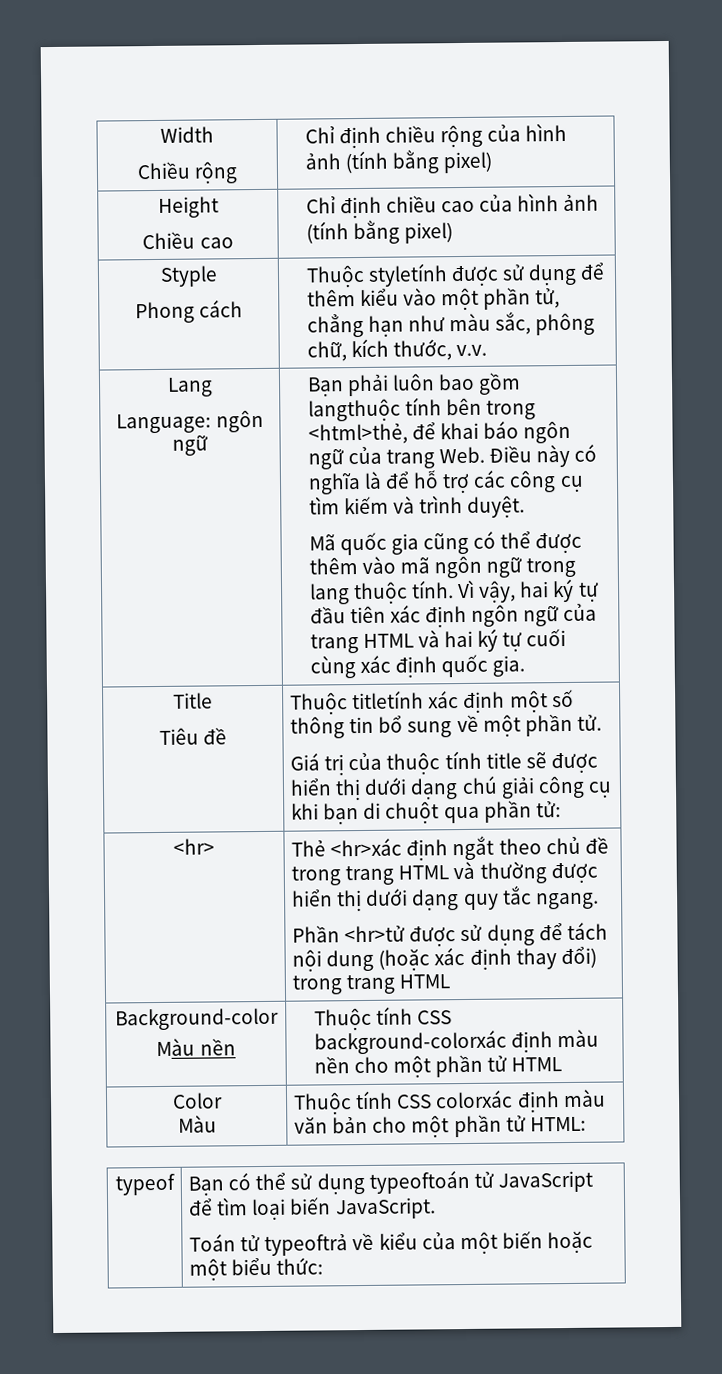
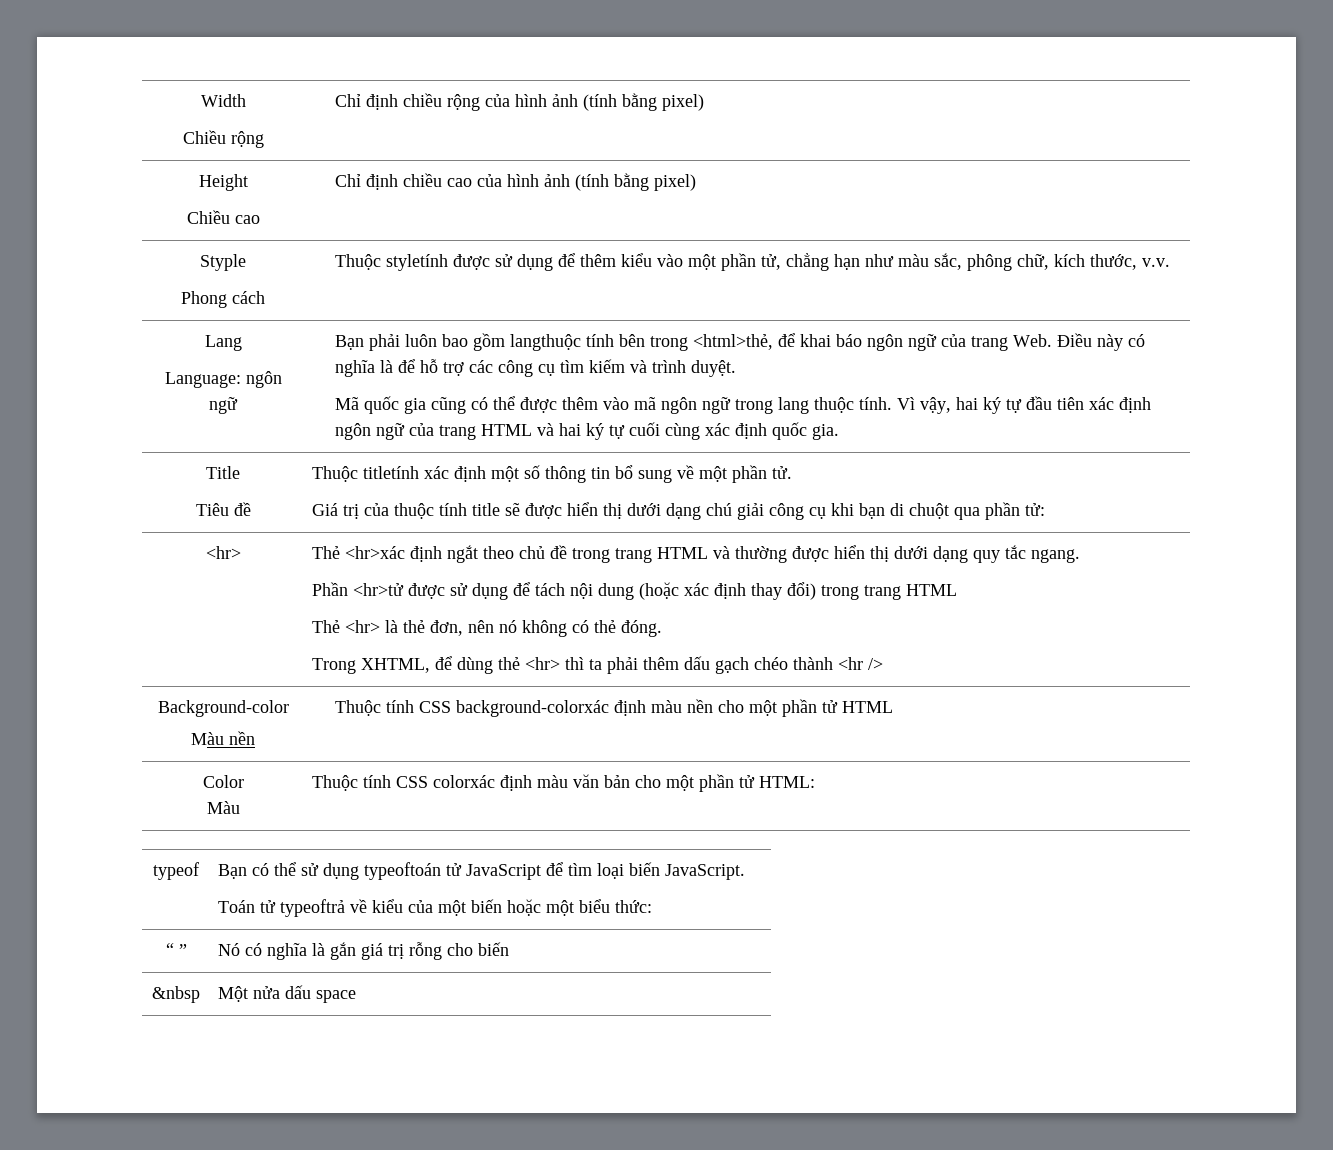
+ Thẻ <hr> là thẻ đơn, nên nó không có thẻ đóng.
+ Trong XHTML, để dùng thẻ <hr> thì ta phải thêm dấu gạch chéo thành <hr />
+ “ ” | Nó có nghĩa là gắn giá trị rỗng cho biến
+ &nbsp | Một nửa dấu space

